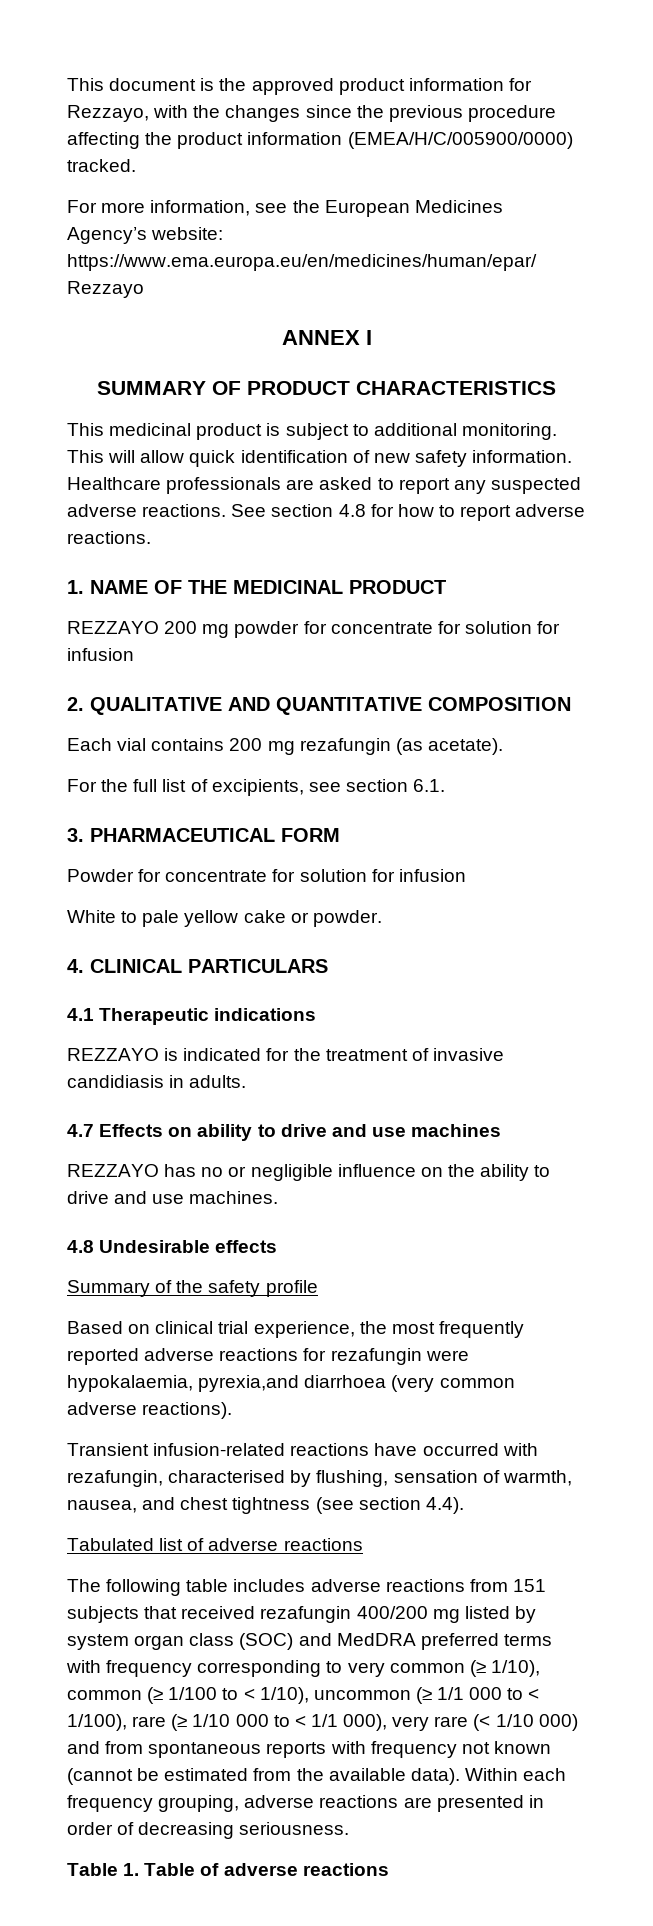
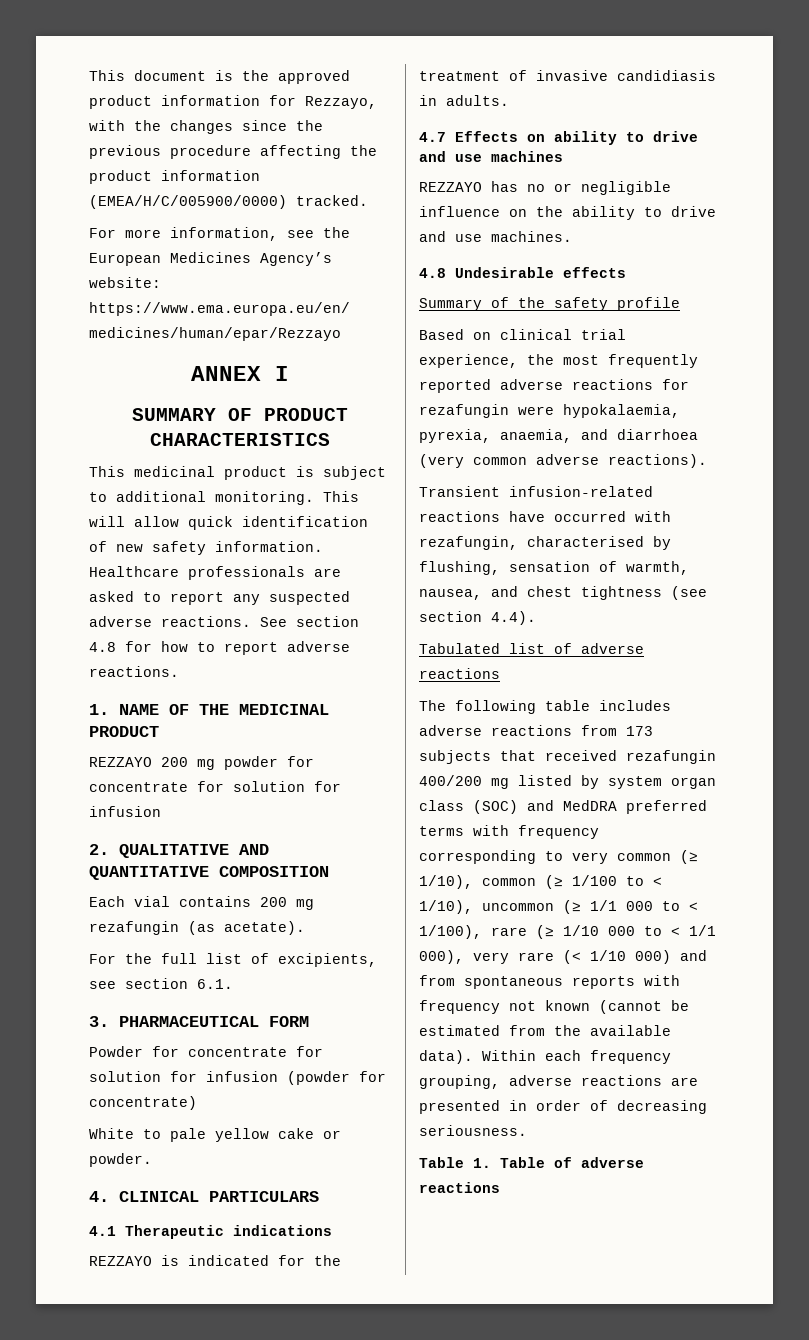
- Powder for concentrate for solution for infusion
+ Powder for concentrate for solution for infusion (powder for concentrate)
- Based on clinical trial experience, the most frequently reported adverse reactions for rezafungin were hypokalaemia, pyrexia,and diarrhoea (very common adverse reactions).
+ Based on clinical trial experience, the most frequently reported adverse reactions for rezafungin were hypokalaemia, pyrexia, anaemia, and diarrhoea (very common adverse reactions).
- The following table includes adverse reactions from 151 subjects that received rezafungin 400/200 mg listed by system organ class (SOC) and MedDRA preferred terms with frequency corresponding to very common (≥ 1/10), common (≥ 1/100 to < 1/10), uncommon (≥ 1/1 000 to < 1/100), rare (≥ 1/10 000 to < 1/1 000), very rare (< 1/10 000) and from spontaneous reports with frequency not known (cannot be estimated from the available data).
+ The following table includes adverse reactions from 173 subjects that received rezafungin 400/200 mg listed by system organ class (SOC) and MedDRA preferred terms with frequency corresponding to very common (≥ 1/10), common (≥ 1/100 to < 1/10), uncommon (≥ 1/1 000 to < 1/100), rare (≥ 1/10 000 to < 1/1 000), very rare (< 1/10 000) and from spontaneous reports with frequency not known (cannot be estimated from the available data).

